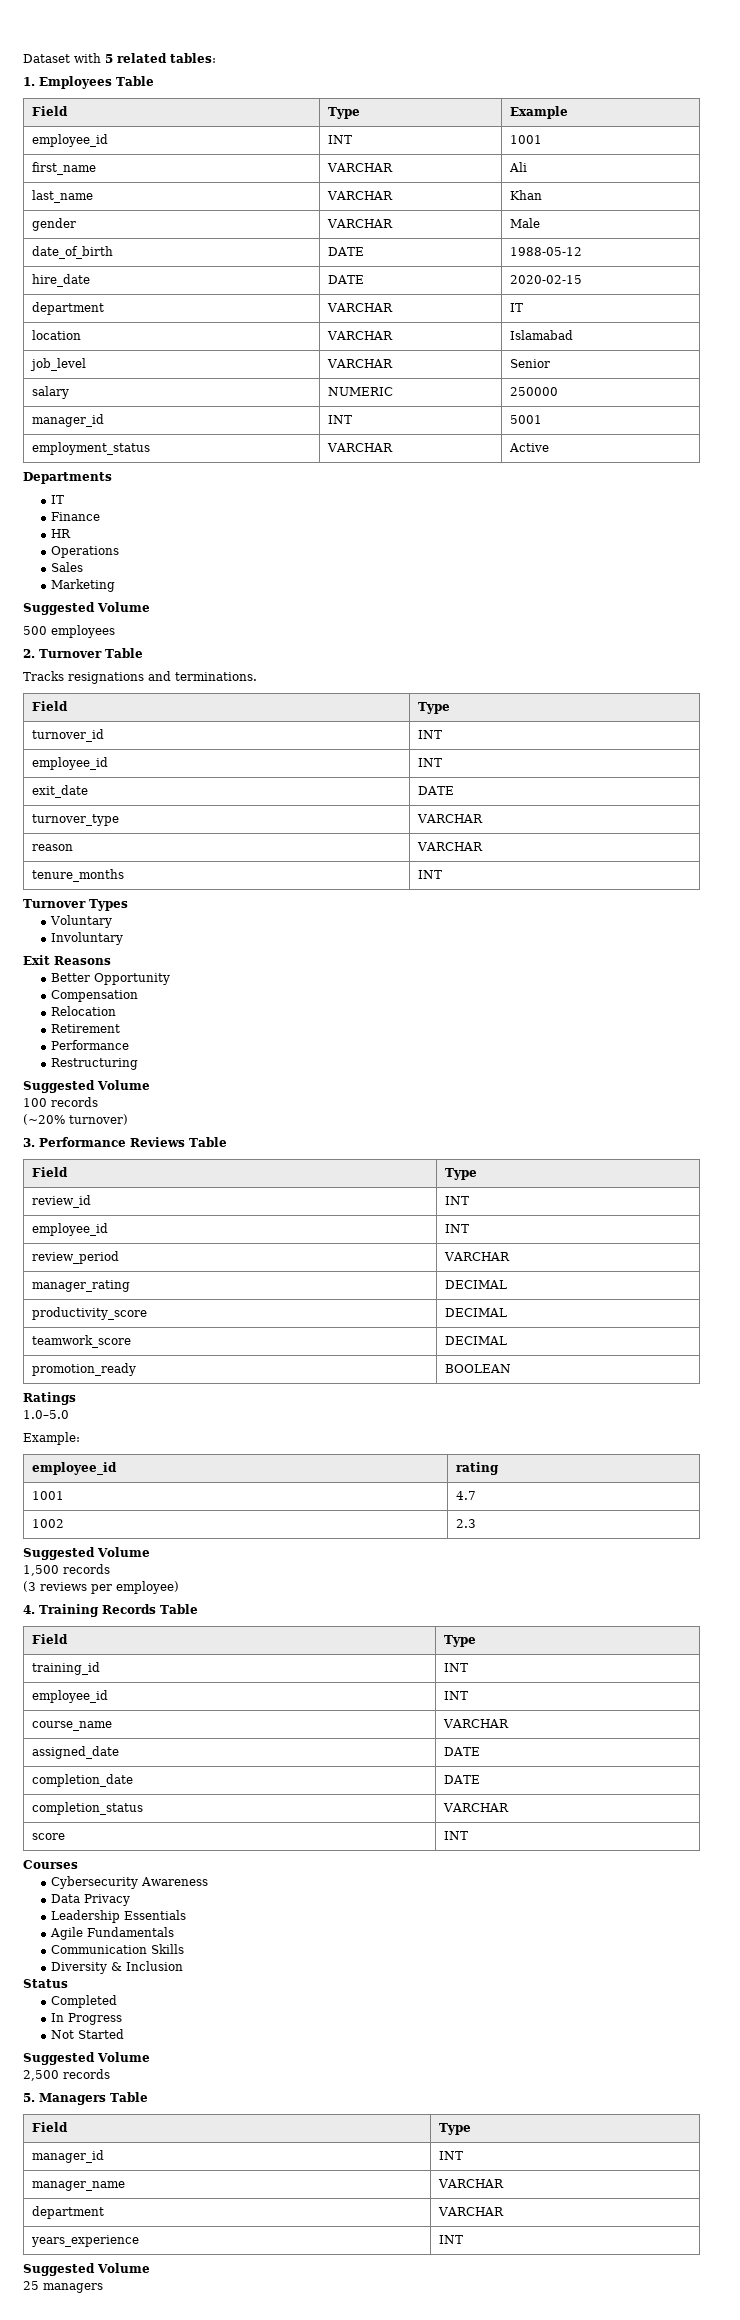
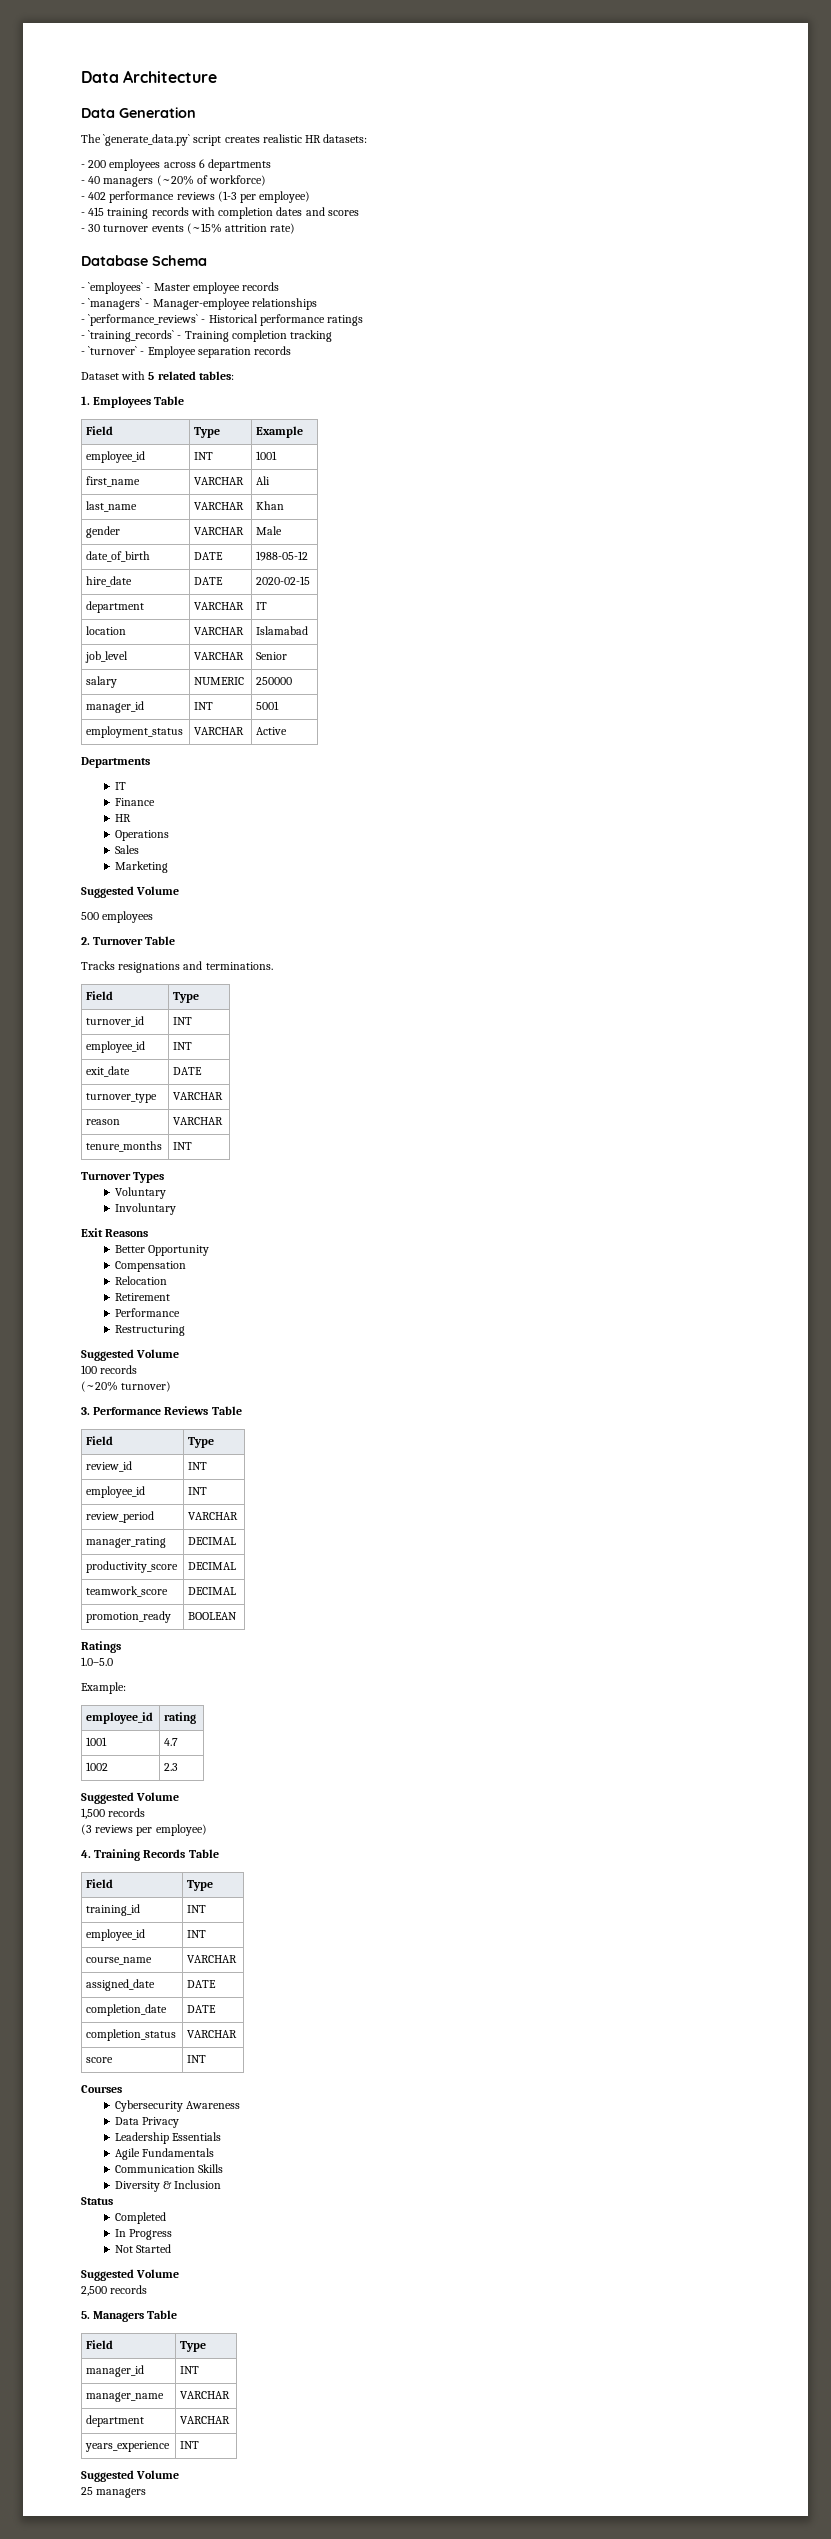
+ Data Architecture
+ Data Generation
+ The `generate_data.py` script creates realistic HR datasets:
+ - 200 employees across 6 departments
+ - 40 managers (~20% of workforce)
+ - 402 performance reviews (1-3 per employee)
+ - 415 training records with completion dates and scores
+ - 30 turnover events (~15% attrition rate)
+ Database Schema
+ - `employees` - Master employee records
+ - `managers` - Manager-employee relationships
+ - `performance_reviews` - Historical performance ratings
+ - `training_records` - Training completion tracking
+ - `turnover` - Employee separation records

